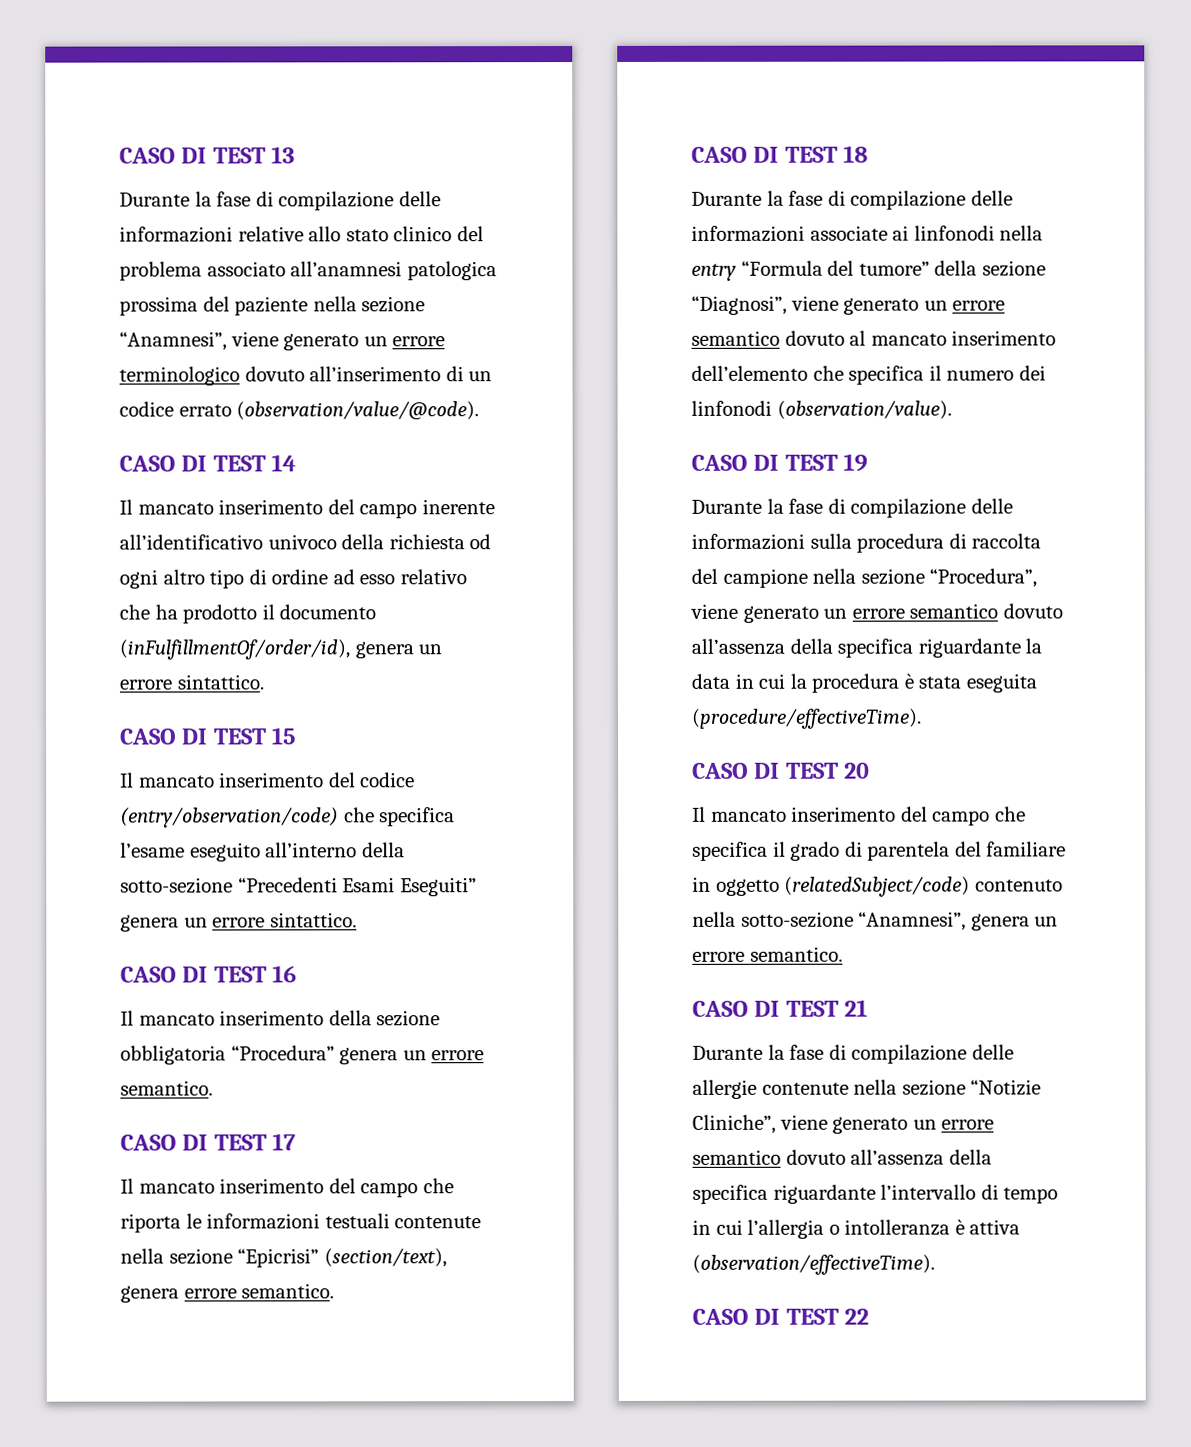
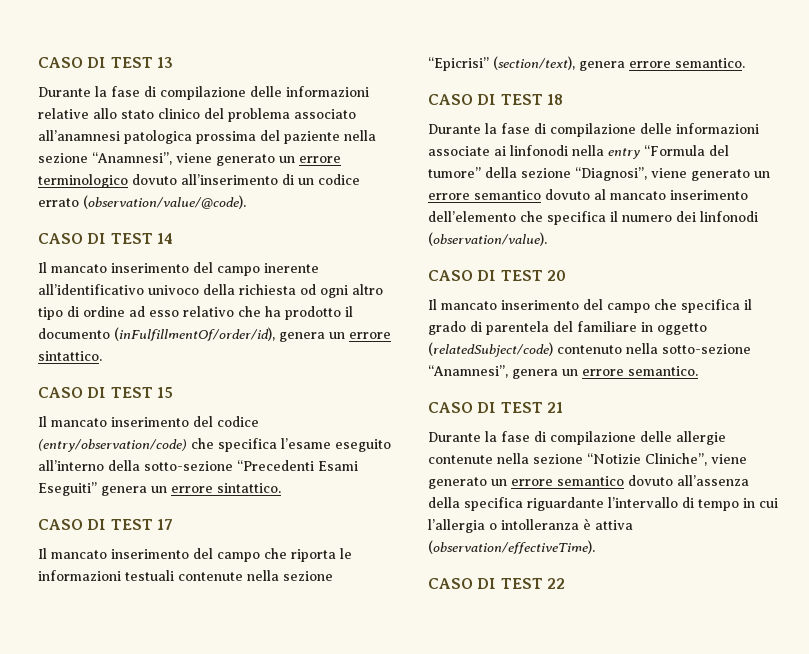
- CASO DI TEST 16
- Il mancato inserimento della sezione obbligatoria “Procedura” genera un errore semantico.
- CASO DI TEST 19
- Durante la fase di compilazione delle informazioni sulla procedura di raccolta del campione nella sezione “Procedura”, viene generato un errore semantico dovuto all’assenza della specifica riguardante la data in cui la procedura è stata eseguita (procedure/effectiveTime).

